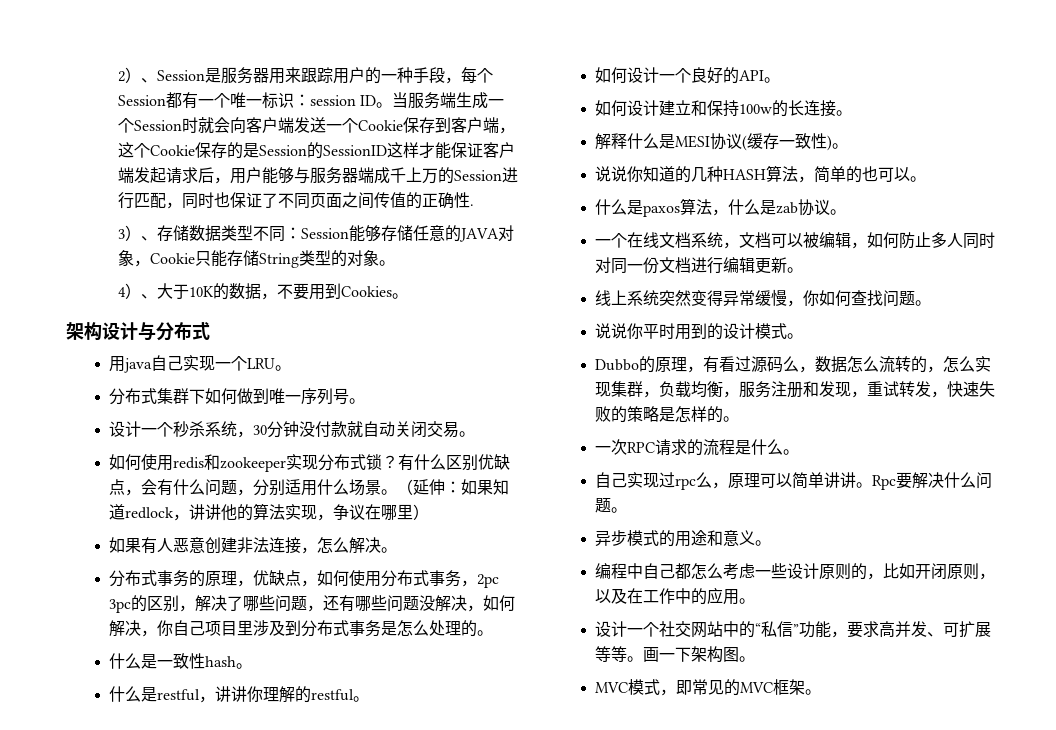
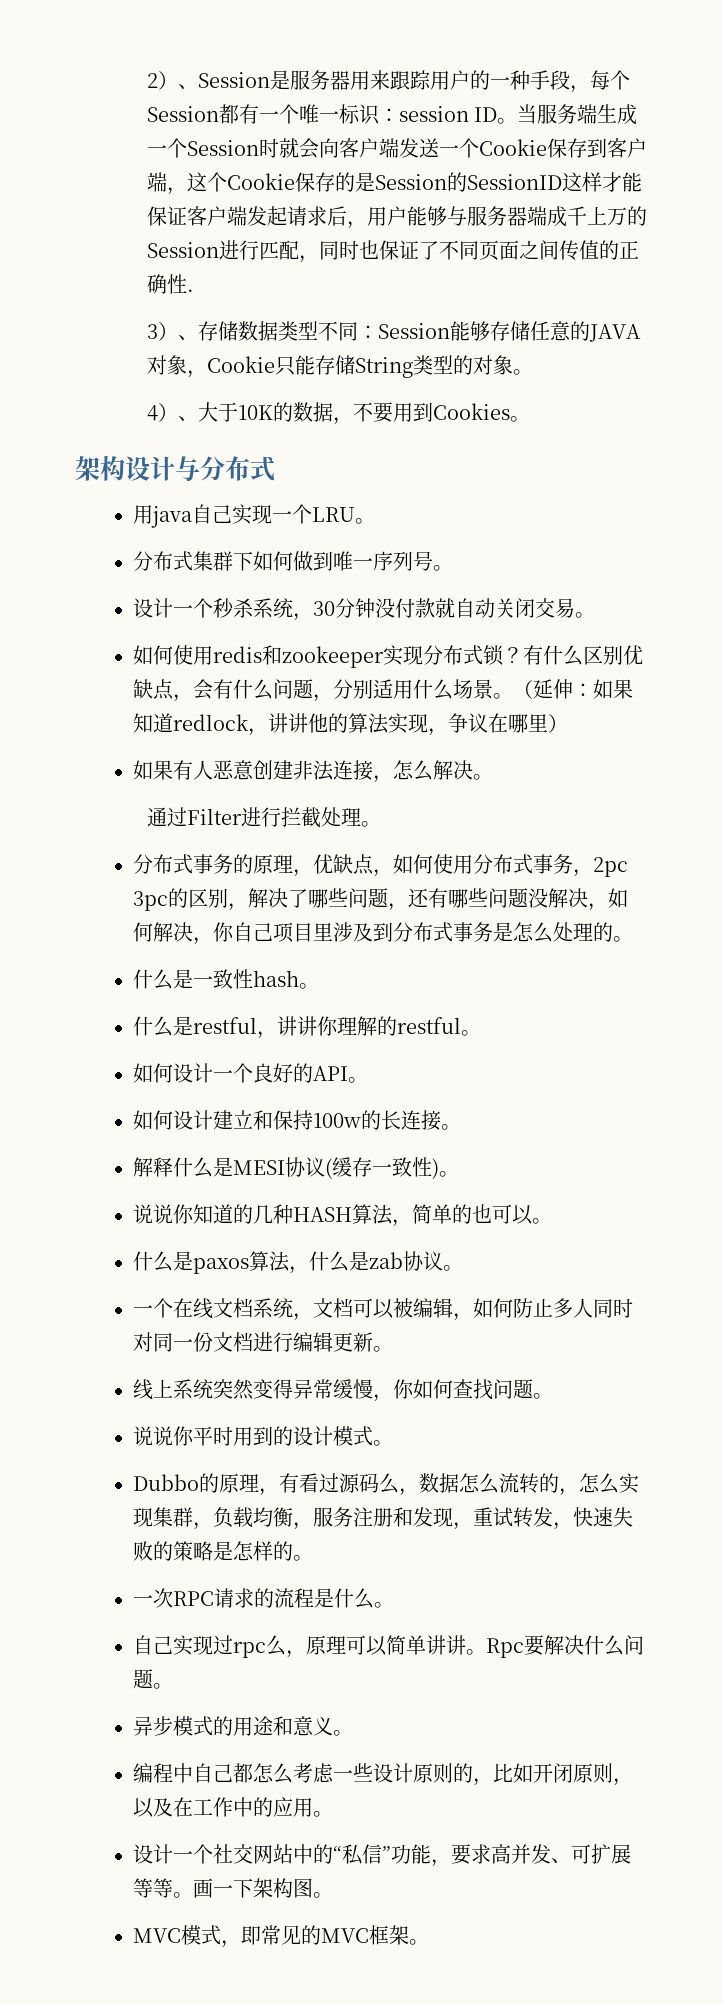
+ 通过Filter进行拦截处理。

